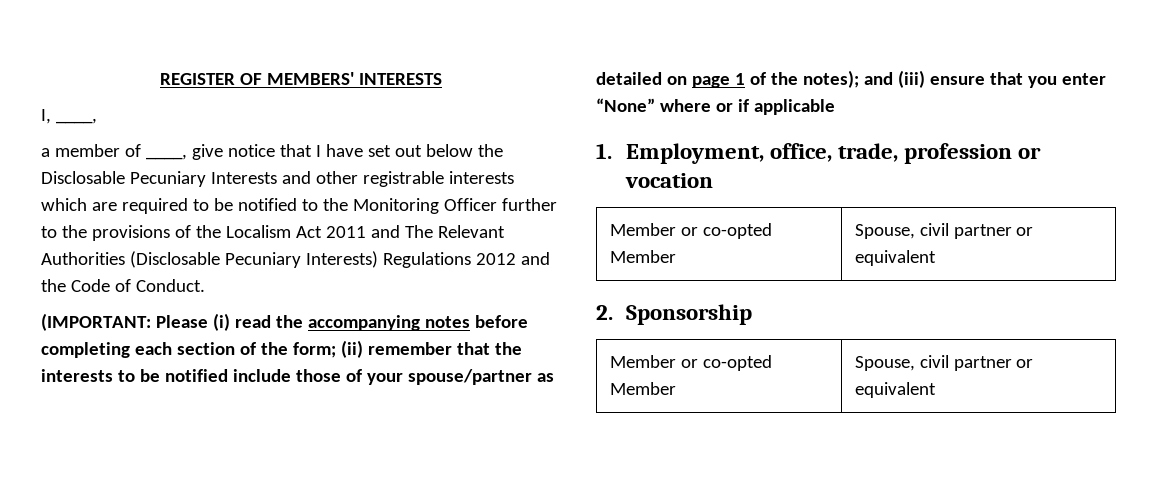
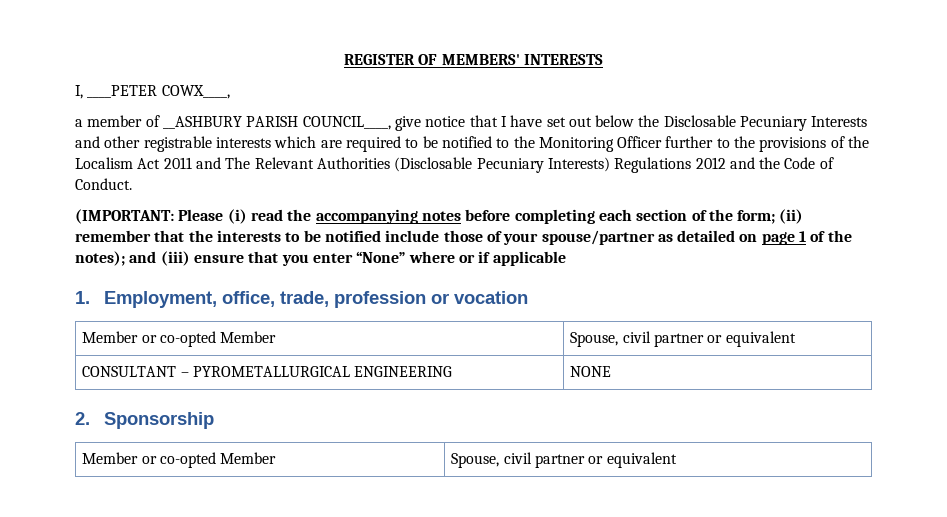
- I, ____,
+ I, ____PETER COWX____,
- a member of ____, give notice that I have set out below the Disclosable Pecuniary Interests and other registrable interests which are required to be notified to the Monitoring Officer further to the provisions of the Localism Act 2011 and The Relevant Authorities (Disclosable Pecuniary Interests) Regulations 2012 and the Code of Conduct.
+ a member of __ASHBURY PARISH COUNCIL____, give notice that I have set out below the Disclosable Pecuniary Interests and other registrable interests which are required to be notified to the Monitoring Officer further to the provisions of the Localism Act 2011 and The Relevant Authorities (Disclosable Pecuniary Interests) Regulations 2012 and the Code of Conduct.
+ CONSULTANT – PYROMETALLURGICAL ENGINEERING | NONE

